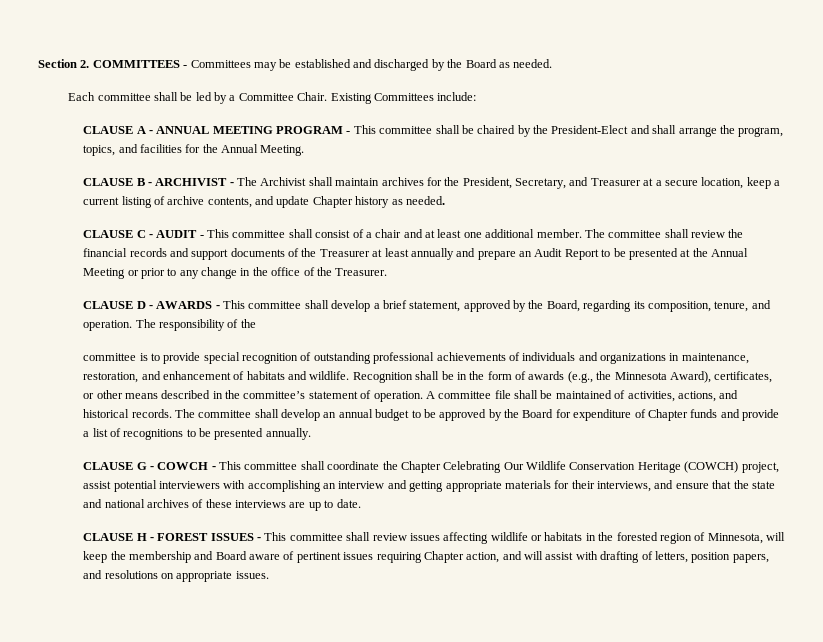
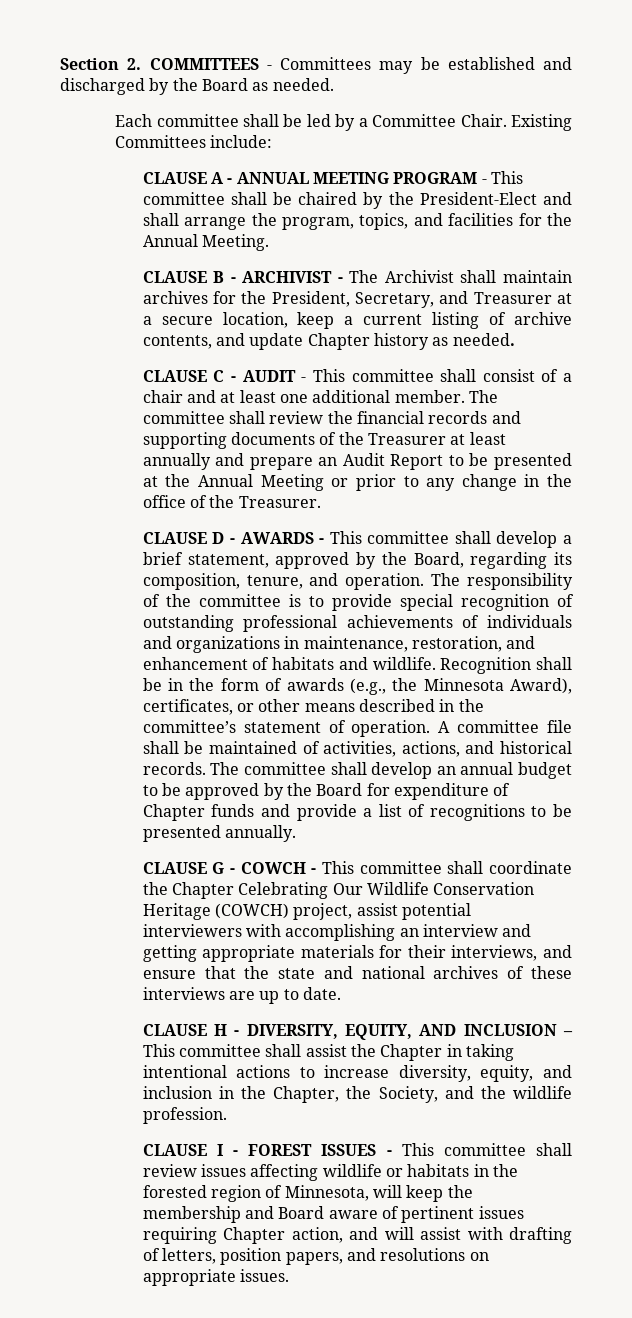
- The committee shall review the financial records and support documents of the Treasurer at least annually and prepare an Audit Report to be presented at the Annual Meeting or prior to any change in the office of the Treasurer.
+ The committee shall review the financial records and supporting documents of the Treasurer at least annually and prepare an Audit Report to be presented at the Annual Meeting or prior to any change in the office of the Treasurer.
- The responsibility of the
- committee is to provide special recognition of outstanding professional achievements of individuals and organizations in maintenance, restoration, and enhancement of habitats and wildlife.
+ The responsibility of the committee is to provide special recognition of outstanding professional achievements of individuals and organizations in maintenance, restoration, and enhancement of habitats and wildlife.
- CLAUSE H - FOREST ISSUES - This committee shall review issues affecting wildlife or habitats in the forested region of Minnesota, will keep the membership and Board aware of pertinent issues requiring Chapter action, and will assist with drafting of letters, position papers, and resolutions on appropriate issues.
+ CLAUSE H - DIVERSITY, EQUITY, AND INCLUSION – This committee shall assist the Chapter in taking intentional actions to increase diversity, equity, and inclusion in the Chapter, the Society, and the wildlife profession.
+ CLAUSE I - FOREST ISSUES - This committee shall review issues affecting wildlife or habitats in the forested region of Minnesota, will keep the membership and Board aware of pertinent issues requiring Chapter action, and will assist with drafting of letters, position papers, and resolutions on appropriate issues.

